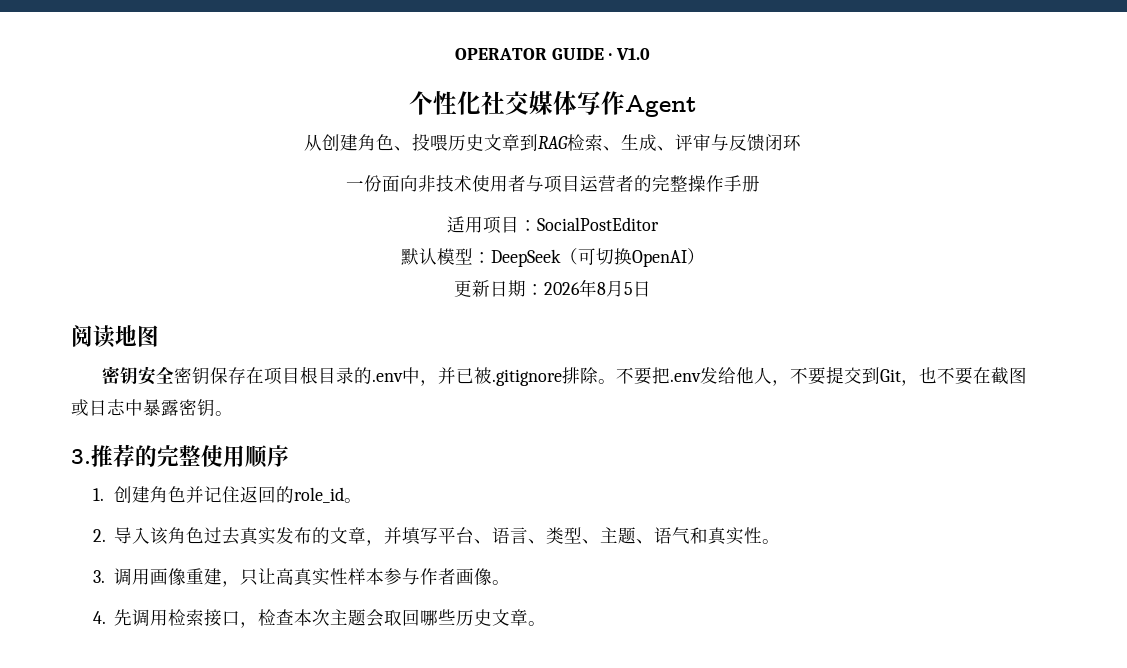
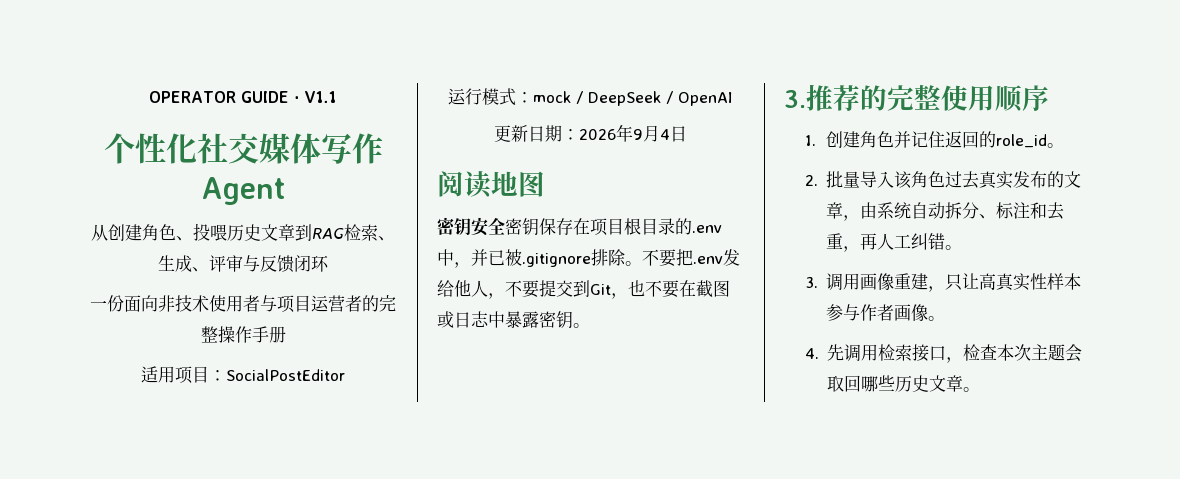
- OPERATOR GUIDE · V1.0
+ OPERATOR GUIDE · V1.1
- 默认模型：DeepSeek（可切换OpenAI）
+ 运行模式：mock / DeepSeek / OpenAI
- 更新日期：2026年8月5日
+ 更新日期：2026年9月4日
- 2.导入该角色过去真实发布的文章，并填写平台、语言、类型、主题、语气和真实性。
+ 2.批量导入该角色过去真实发布的文章，由系统自动拆分、标注和去重，再人工纠错。

